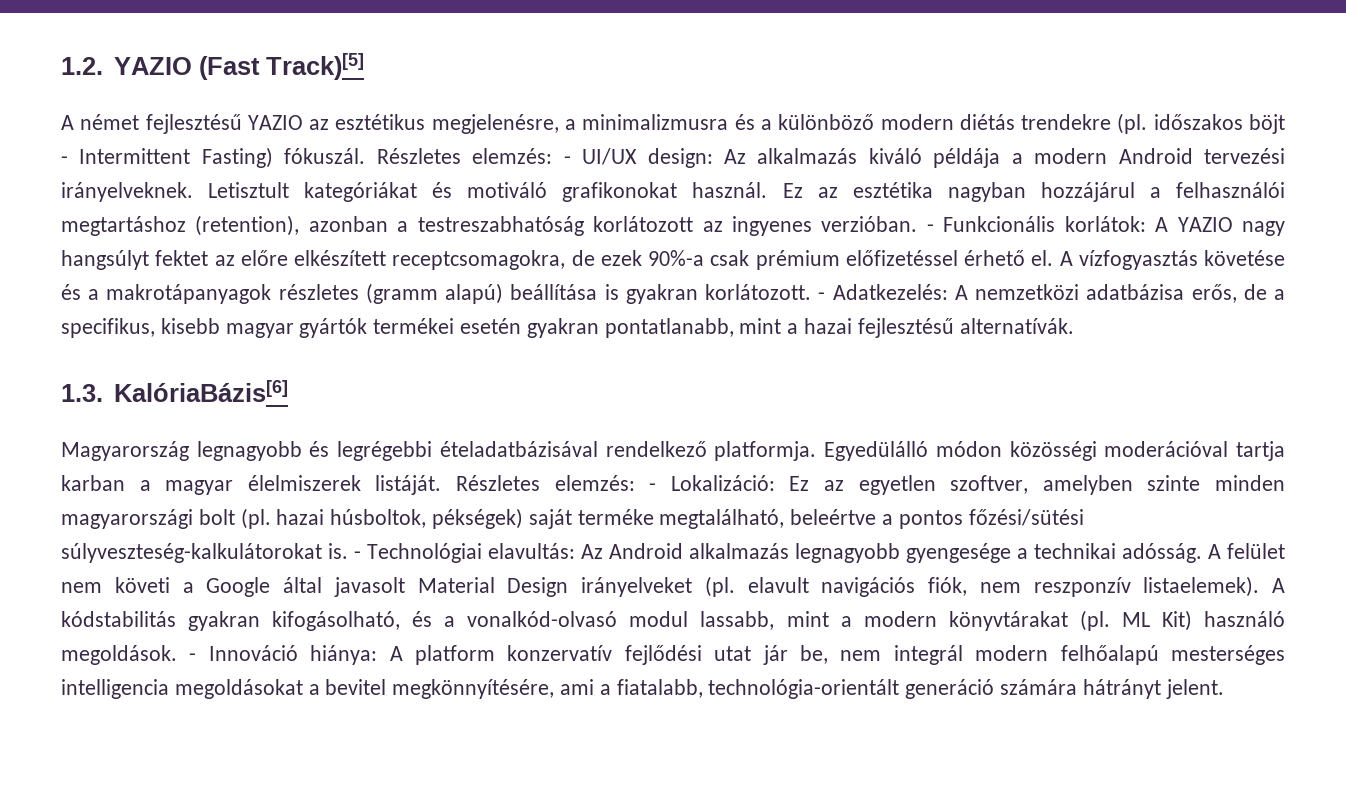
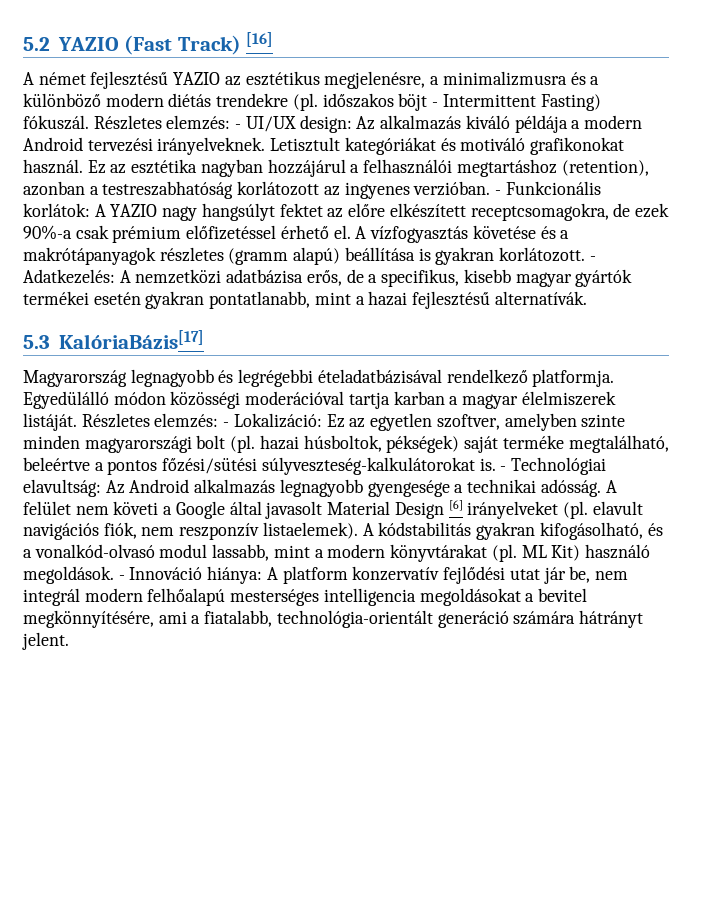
- 1.2. YAZIO (Fast Track)[5]
+ 5.2 YAZIO (Fast Track) [16]
- A vízfogyasztás követése és a makrotápanyagok részletes (gramm alapú) beállítása is gyakran korlátozott.
+ A vízfogyasztás követése és a makrótápanyagok részletes (gramm alapú) beállítása is gyakran korlátozott.
- 1.3. KalóriaBázis[6]
+ 5.3 KalóriaBázis[17]
- - Technológiai elavultás: Az Android alkalmazás legnagyobb gyengesége a technikai adósság.
+ - Technológiai elavultság: Az Android alkalmazás legnagyobb gyengesége a technikai adósság.
- A felület nem követi a Google által javasolt Material Design irányelveket (pl. elavult navigációs fiók, nem reszponzív listaelemek).
+ A felület nem követi a Google által javasolt Material Design [6] irányelveket (pl. elavult navigációs fiók, nem reszponzív listaelemek).

